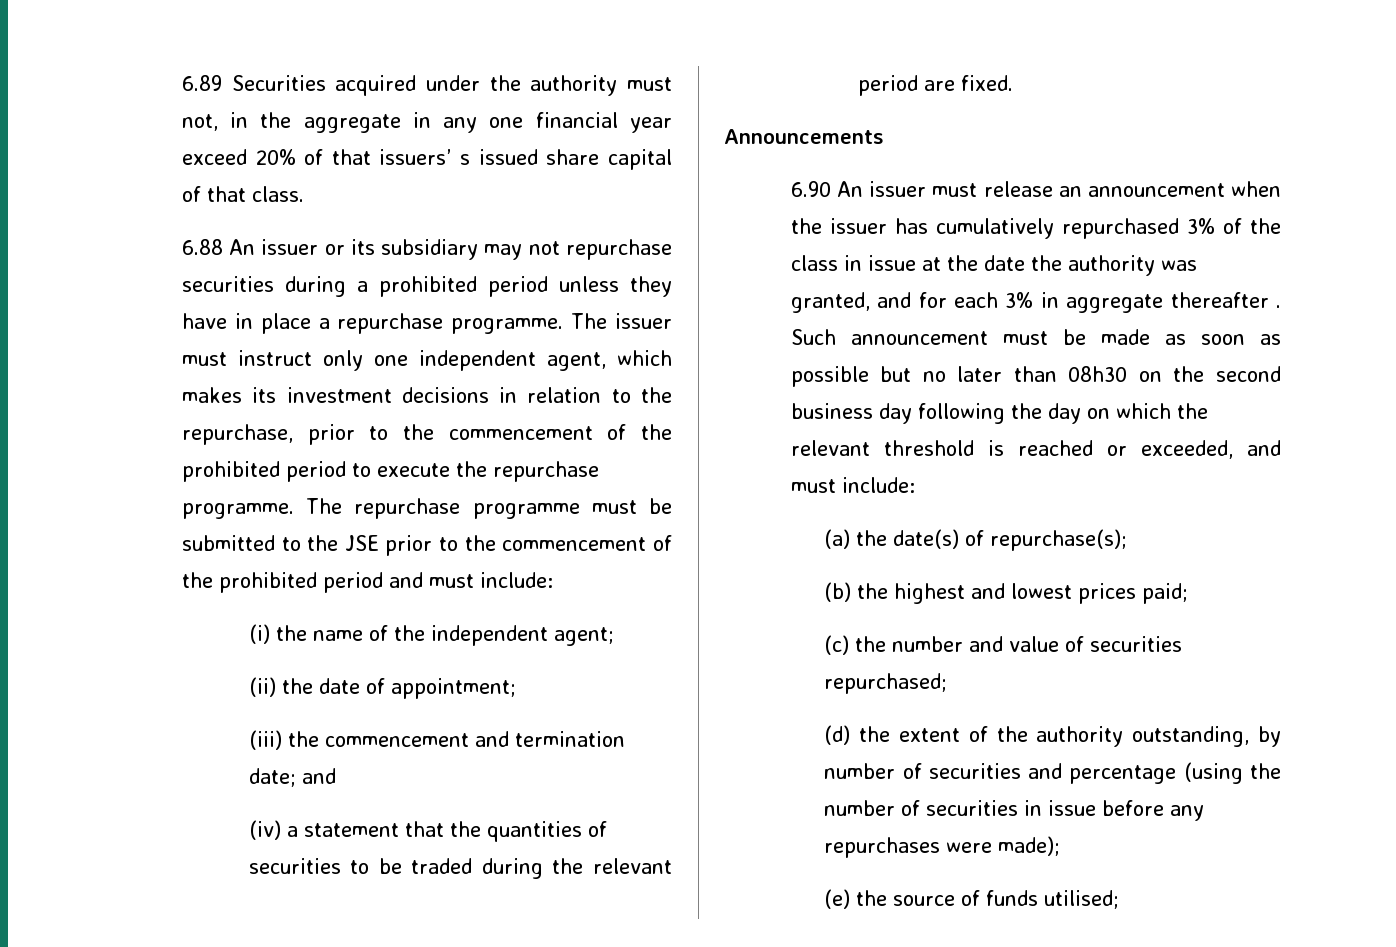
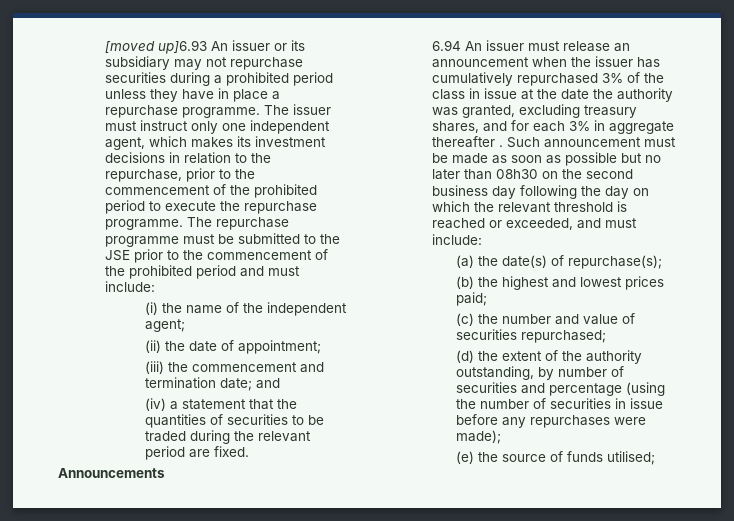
- 6.89 Securities acquired under the authority must not, in the aggregate in any one financial year exceed 20% of that issuers’ s issued share capital of that class.
- 6.88 An issuer or its subsidiary may not repurchase securities during a prohibited period unless they have in place a repurchase programme.
+ [moved up]6.93 An issuer or its subsidiary may not repurchase securities during a prohibited period unless they have in place a repurchase programme.
- 6.90 An issuer must release an announcement when the issuer has cumulatively repurchased 3% of the class in issue at the date the authority was granted, and for each 3% in aggregate thereafter .
+ 6.94 An issuer must release an announcement when the issuer has cumulatively repurchased 3% of the class in issue at the date the authority was granted, excluding treasury shares, and for each 3% in aggregate thereafter .

